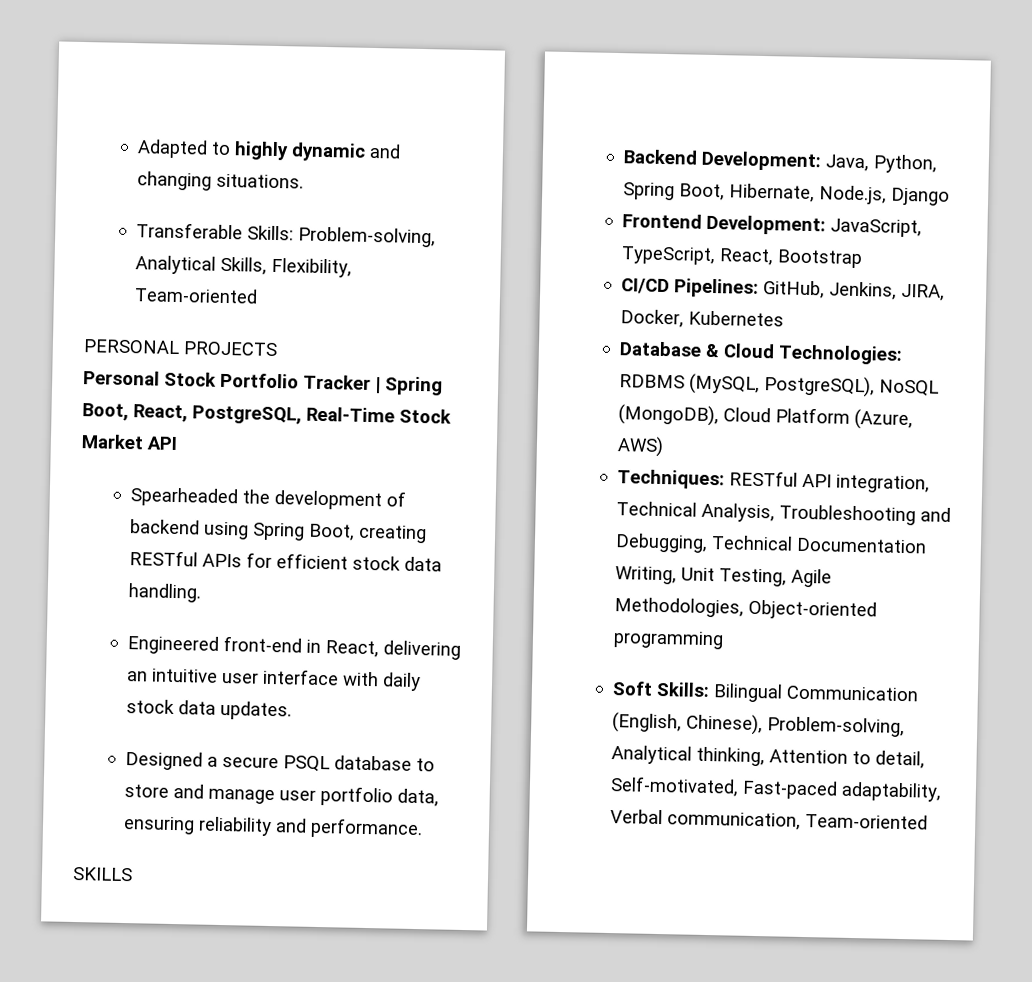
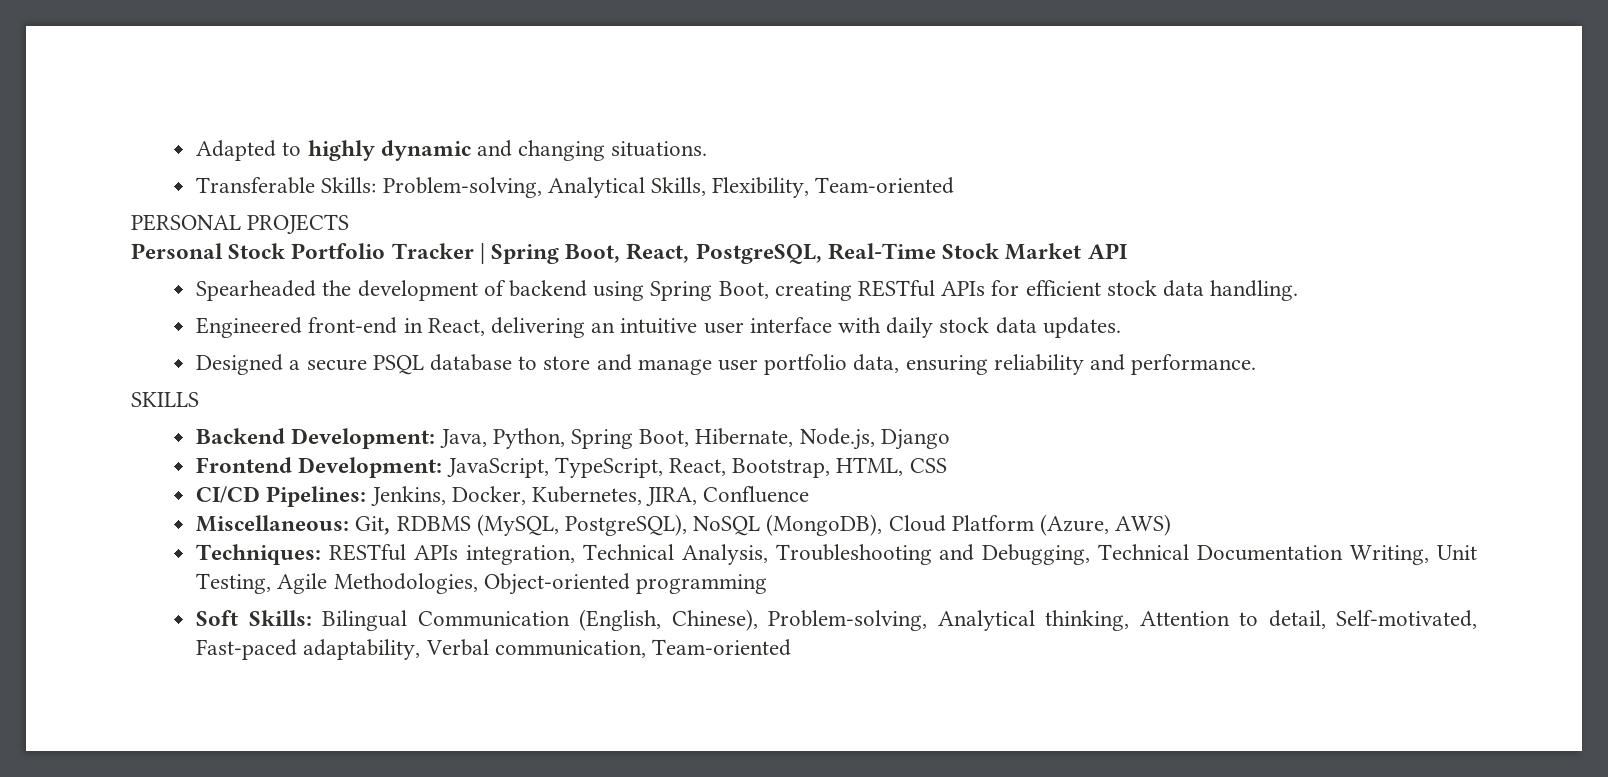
- Frontend Development: JavaScript, TypeScript, React, Bootstrap
+ Frontend Development: JavaScript, TypeScript, React, Bootstrap, HTML, CSS
- CI/CD Pipelines: GitHub, Jenkins, JIRA, Docker, Kubernetes
- Database & Cloud Technologies: RDBMS (MySQL, PostgreSQL), NoSQL (MongoDB), Cloud Platform (Azure, AWS)
+ CI/CD Pipelines: Jenkins, Docker, Kubernetes, JIRA, Confluence
+ Miscellaneous: Git, RDBMS (MySQL, PostgreSQL), NoSQL (MongoDB), Cloud Platform (Azure, AWS)
- Techniques: RESTful API integration, Technical Analysis, Troubleshooting and Debugging, Technical Documentation Writing, Unit Testing, Agile Methodologies, Object-oriented programming
+ Techniques: RESTful APIs integration, Technical Analysis, Troubleshooting and Debugging, Technical Documentation Writing, Unit Testing, Agile Methodologies, Object-oriented programming

